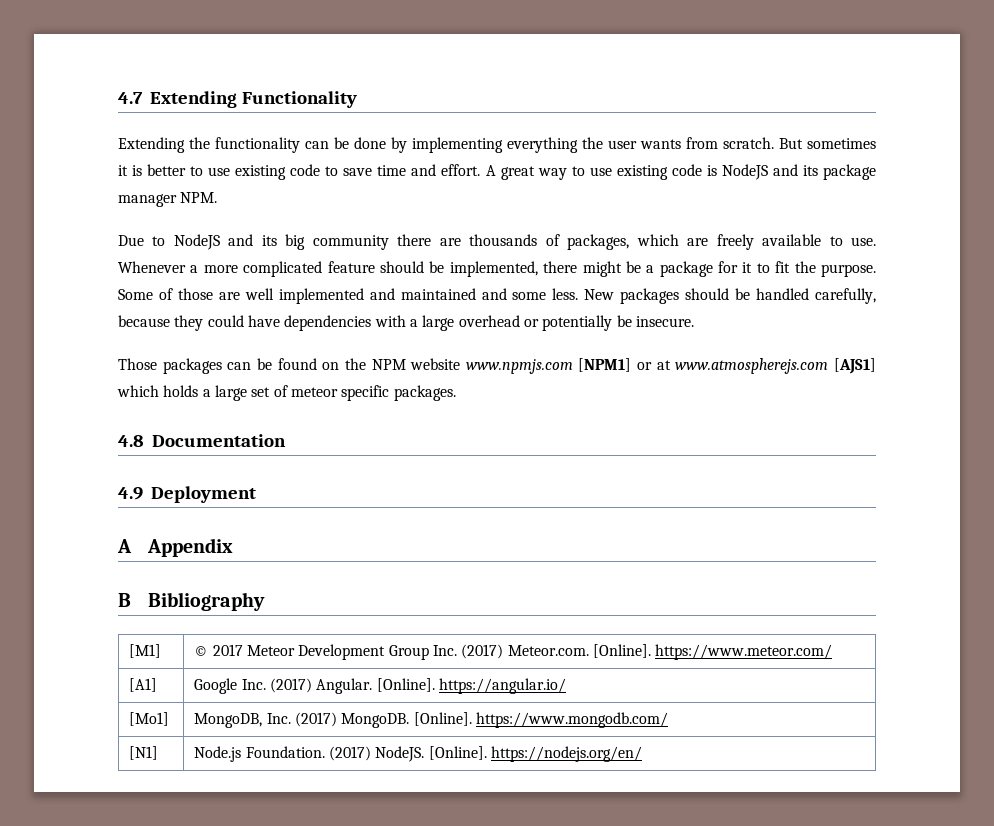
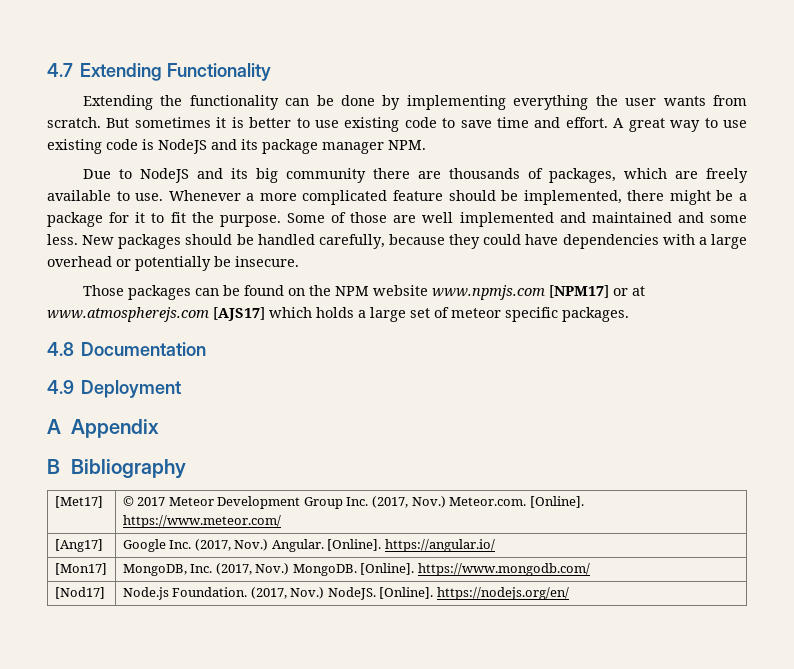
- Those packages can be found on the NPM website www.npmjs.com [NPM1] or at www.atmospherejs.com [AJS1] which holds a large set of meteor specific packages.
+ Those packages can be found on the NPM website www.npmjs.com [NPM17] or at www.atmospherejs.com [AJS17] which holds a large set of meteor specific packages.
- [M1] | © 2017 Meteor Development Group Inc. (2017) Meteor.com. [Online]. https://www.meteor.com/
+ [Met17] | © 2017 Meteor Development Group Inc. (2017, Nov.) Meteor.com. [Online]. https://www.meteor.com/
- [A1] | Google Inc. (2017) Angular. [Online]. https://angular.io/
+ [Ang17] | Google Inc. (2017, Nov.) Angular. [Online]. https://angular.io/
- [Mo1] | MongoDB, Inc. (2017) MongoDB. [Online]. https://www.mongodb.com/
+ [Mon17] | MongoDB, Inc. (2017, Nov.) MongoDB. [Online]. https://www.mongodb.com/
- [N1] | Node.js Foundation. (2017) NodeJS. [Online]. https://nodejs.org/en/
+ [Nod17] | Node.js Foundation. (2017, Nov.) NodeJS. [Online]. https://nodejs.org/en/

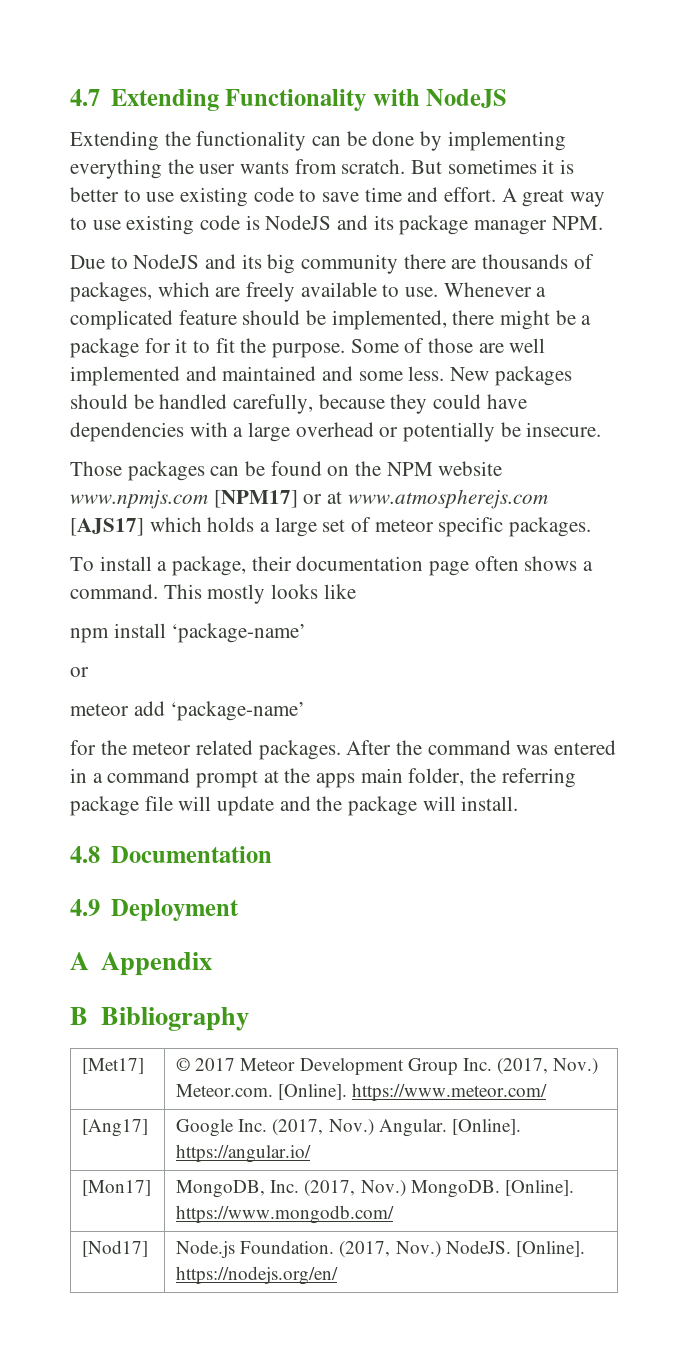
- 4.7 Extending Functionality
+ 4.7 Extending Functionality with NodeJS
- Whenever a more complicated feature should be implemented, there might be a package for it to fit the purpose.
+ Whenever a complicated feature should be implemented, there might be a package for it to fit the purpose.
+ To install a package, their documentation page often shows a command. This mostly looks like
+ npm install ‘package-name’
+ or
+ meteor add ‘package-name’
+ for the meteor related packages. After the command was entered in a command prompt at the apps main folder, the referring package file will update and the package will install.

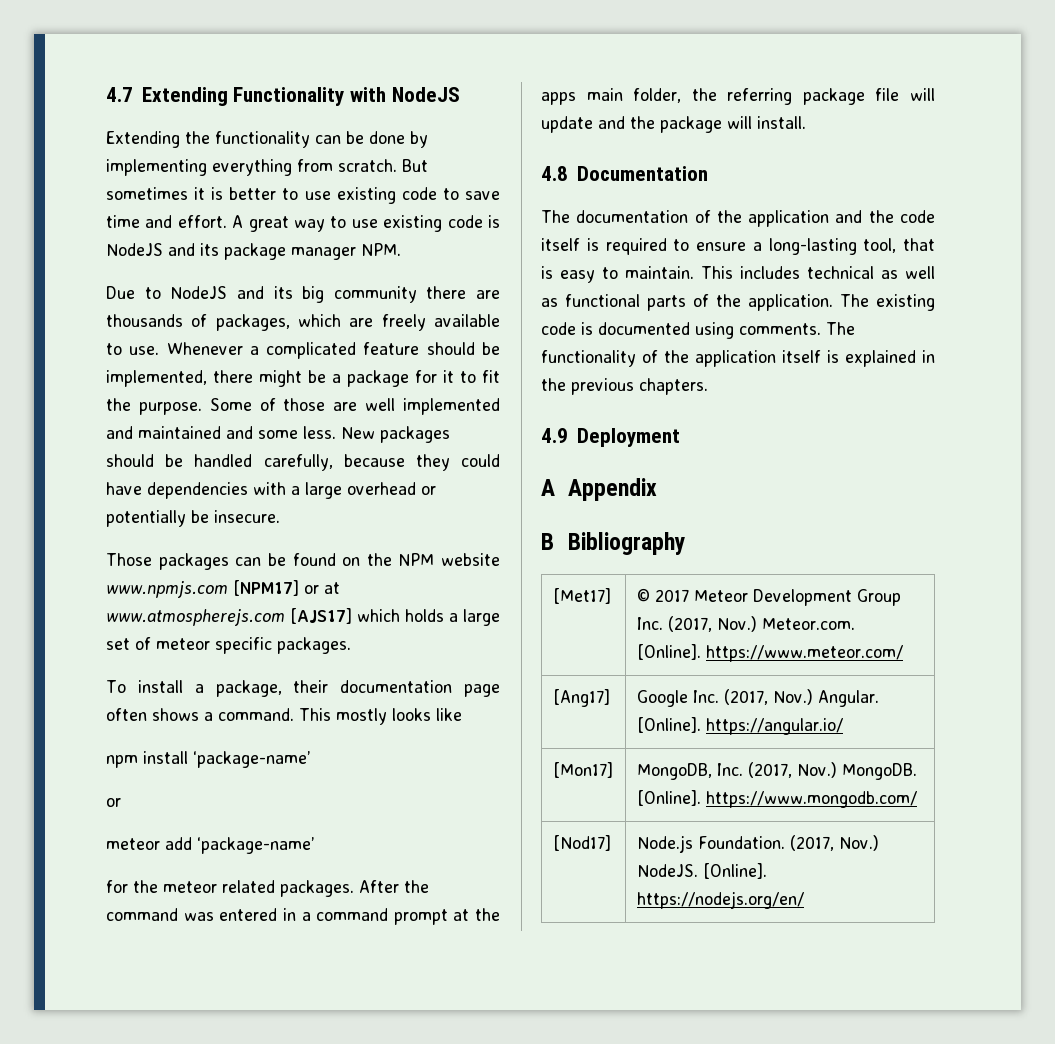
- Extending the functionality can be done by implementing everything the user wants from scratch.
+ Extending the functionality can be done by implementing everything from scratch.
+ The documentation of the application and the code itself is required to ensure a long-lasting tool, that is easy to maintain. This includes technical as well as functional parts of the application. The existing code is documented using comments. The functionality of the application itself is explained in the previous chapters.

